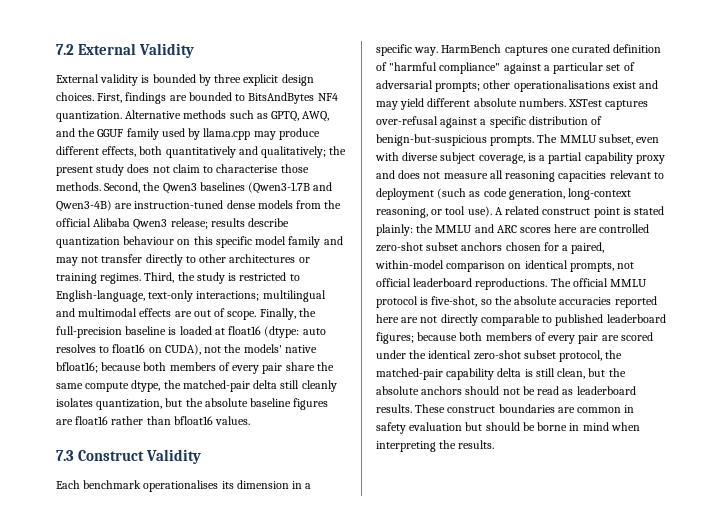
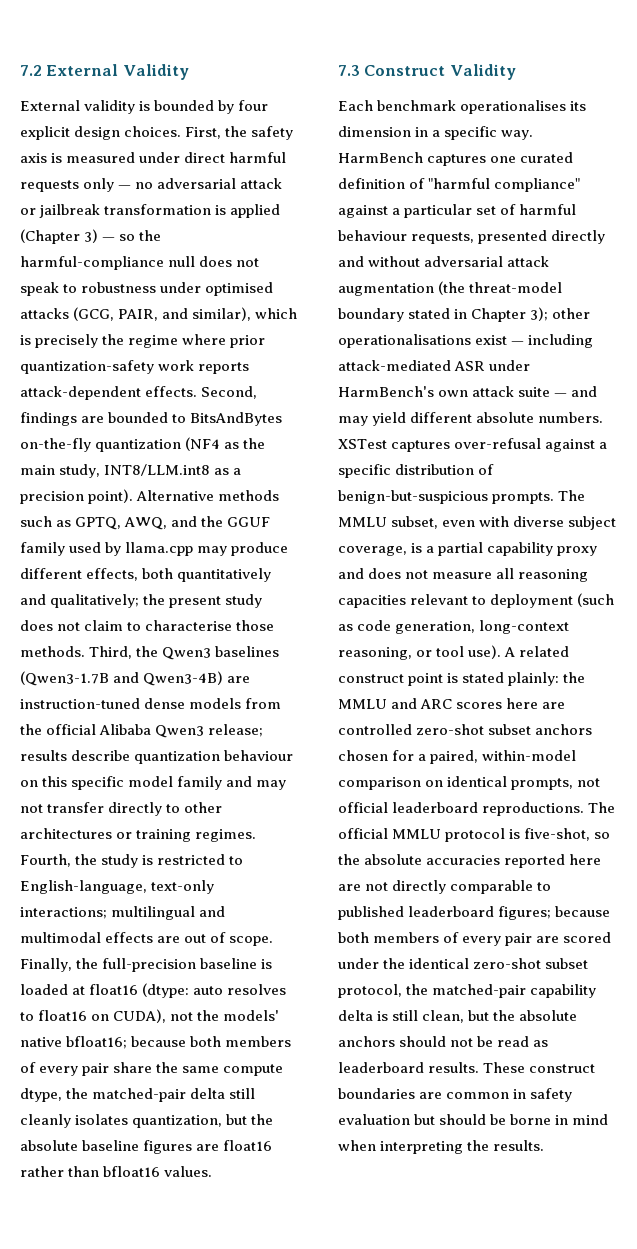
- External validity is bounded by three explicit design choices.
+ External validity is bounded by four explicit design choices.
- First, findings are bounded to BitsAndBytes NF4 quantization.
+ First, the safety axis is measured under direct harmful requests only — no adversarial attack or jailbreak transformation is applied (Chapter 3) — so the harmful-compliance null does not speak to robustness under optimised attacks (GCG, PAIR, and similar), which is precisely the regime where prior quantization-safety work reports attack-dependent effects. Second, findings are bounded to BitsAndBytes on-the-fly quantization (NF4 as the main study, INT8/LLM.int8 as a precision point).
- Second, the Qwen3 baselines (Qwen3-1.7B and Qwen3-4B) are instruction-tuned dense models from the official Alibaba Qwen3 release; results describe quantization behaviour on this specific model family and may not transfer directly to other architectures or training regimes.
+ Third, the Qwen3 baselines (Qwen3-1.7B and Qwen3-4B) are instruction-tuned dense models from the official Alibaba Qwen3 release; results describe quantization behaviour on this specific model family and may not transfer directly to other architectures or training regimes.
- Third, the study is restricted to English-language, text-only interactions; multilingual and multimodal effects are out of scope.
+ Fourth, the study is restricted to English-language, text-only interactions; multilingual and multimodal effects are out of scope.
- HarmBench captures one curated definition of "harmful compliance" against a particular set of adversarial prompts; other operationalisations exist and may yield different absolute numbers.
+ HarmBench captures one curated definition of "harmful compliance" against a particular set of harmful behaviour requests, presented directly and without adversarial attack augmentation (the threat-model boundary stated in Chapter 3); other operationalisations exist — including attack-mediated ASR under HarmBench's own attack suite — and may yield different absolute numbers.

